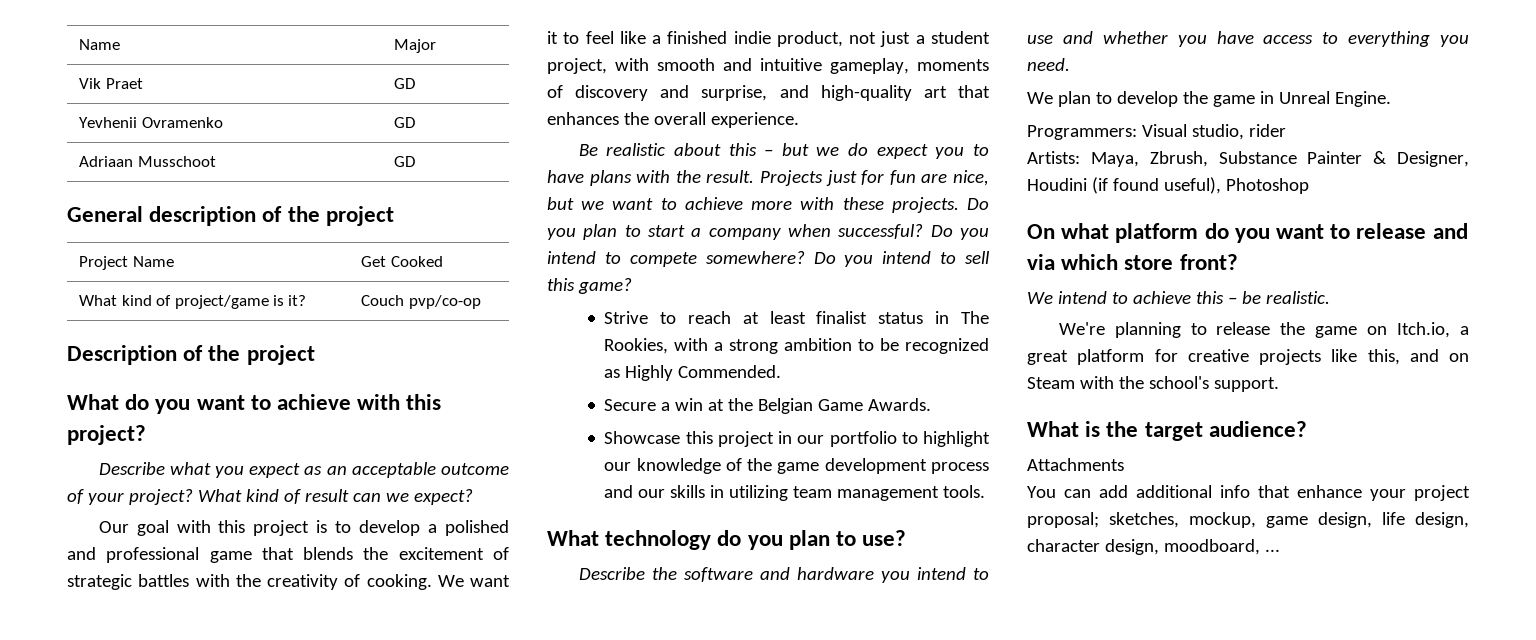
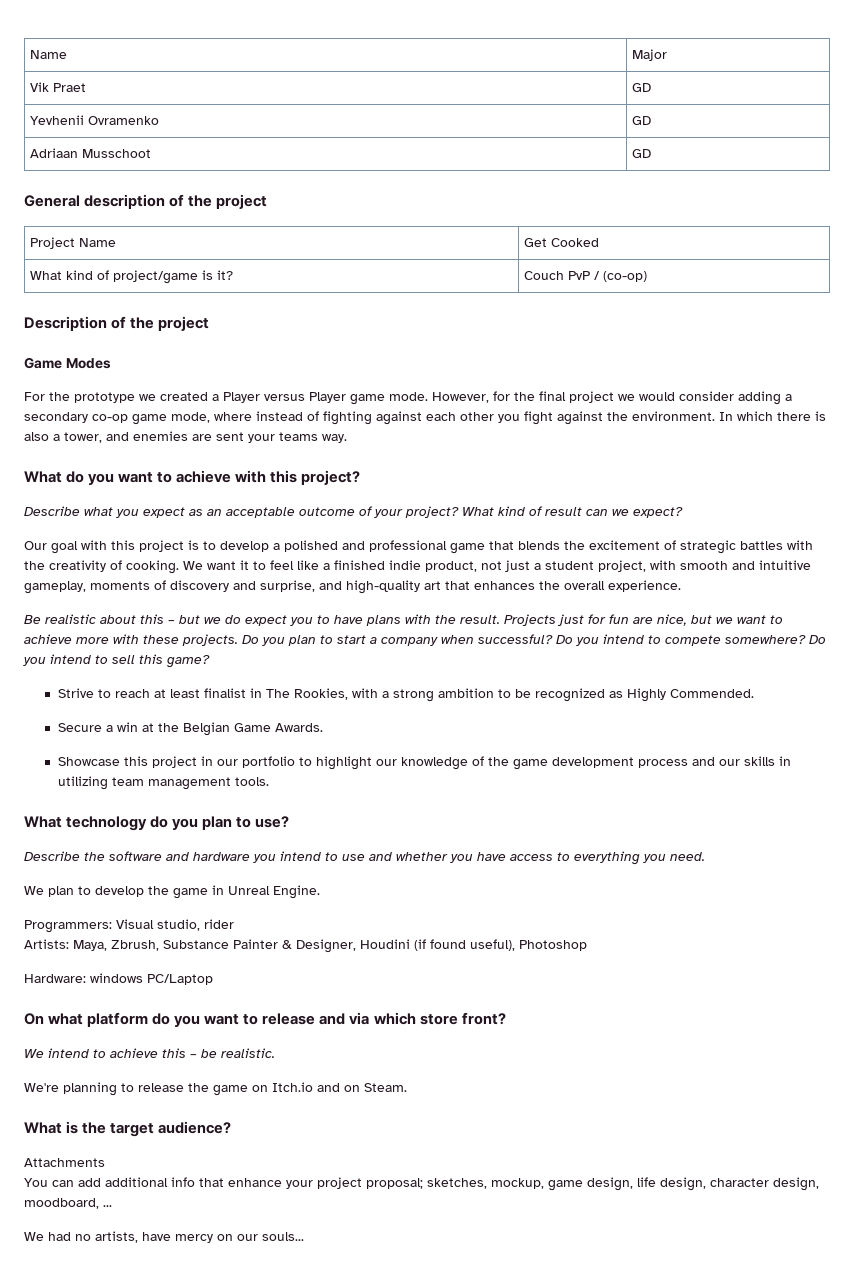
- What kind of project/game is it? | Couch pvp/co-op
+ What kind of project/game is it? | Couch PvP / (co-op)
+ Game Modes
+ For the prototype we created a Player versus Player game mode. However, for the final project we would consider adding a secondary co-op game mode, where instead of fighting against each other you fight against the environment. In which there is also a tower, and enemies are sent your teams way.
- Strive to reach at least finalist status in The Rookies, with a strong ambition to be recognized as Highly Commended.
+ Strive to reach at least finalist in The Rookies, with a strong ambition to be recognized as Highly Commended.
+ Hardware: windows PC/Laptop
- We're planning to release the game on Itch.io, a great platform for creative projects like this, and on Steam with the school's support.
+ We're planning to release the game on Itch.io and on Steam.
+ We had no artists, have mercy on our souls...

